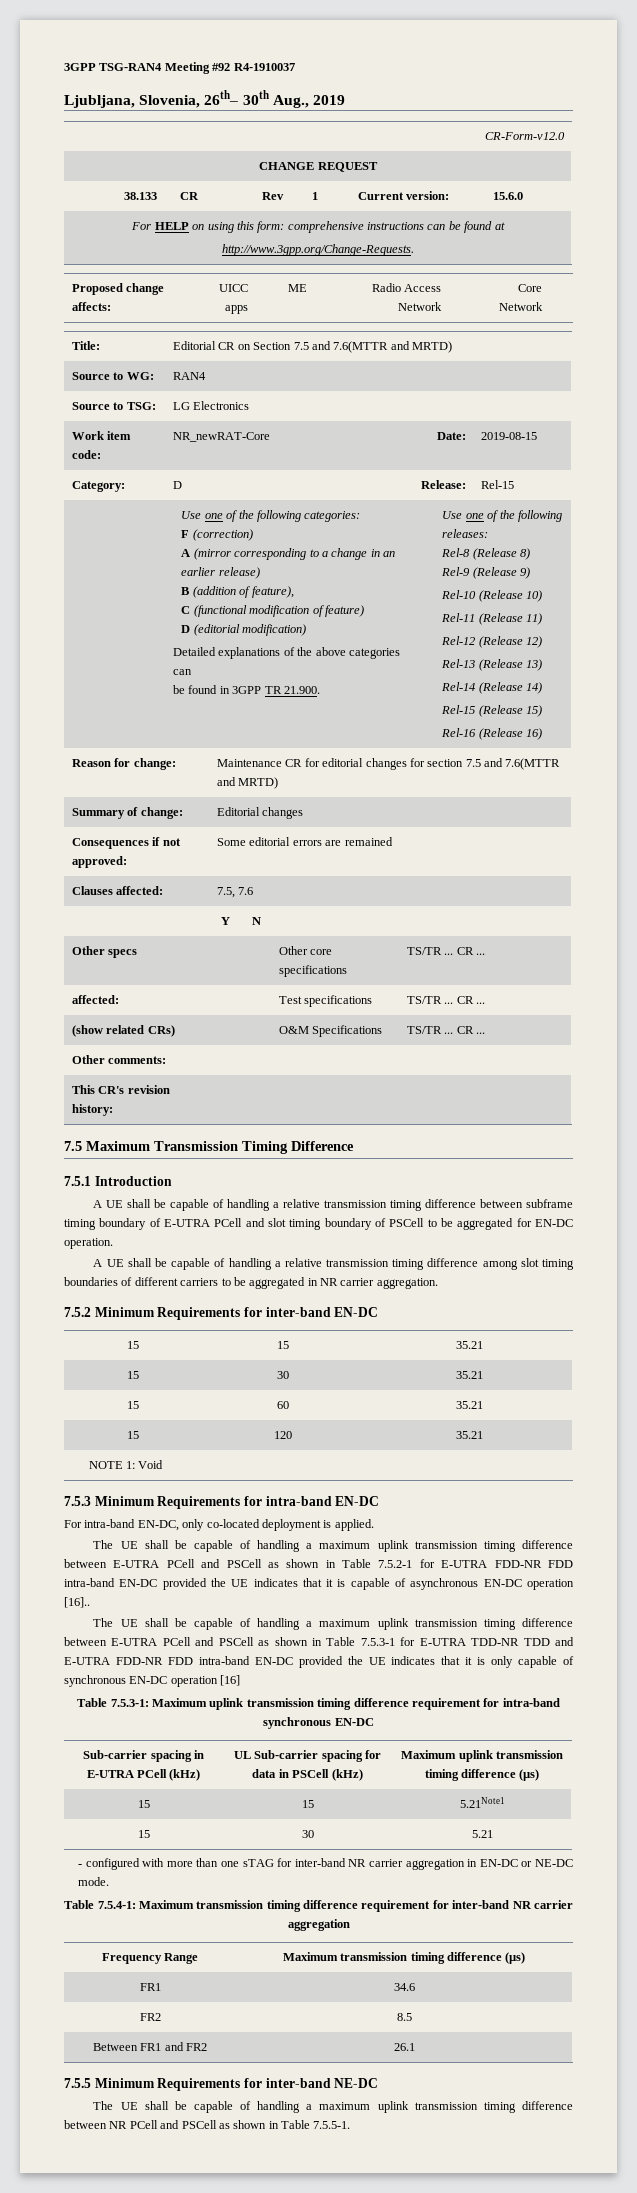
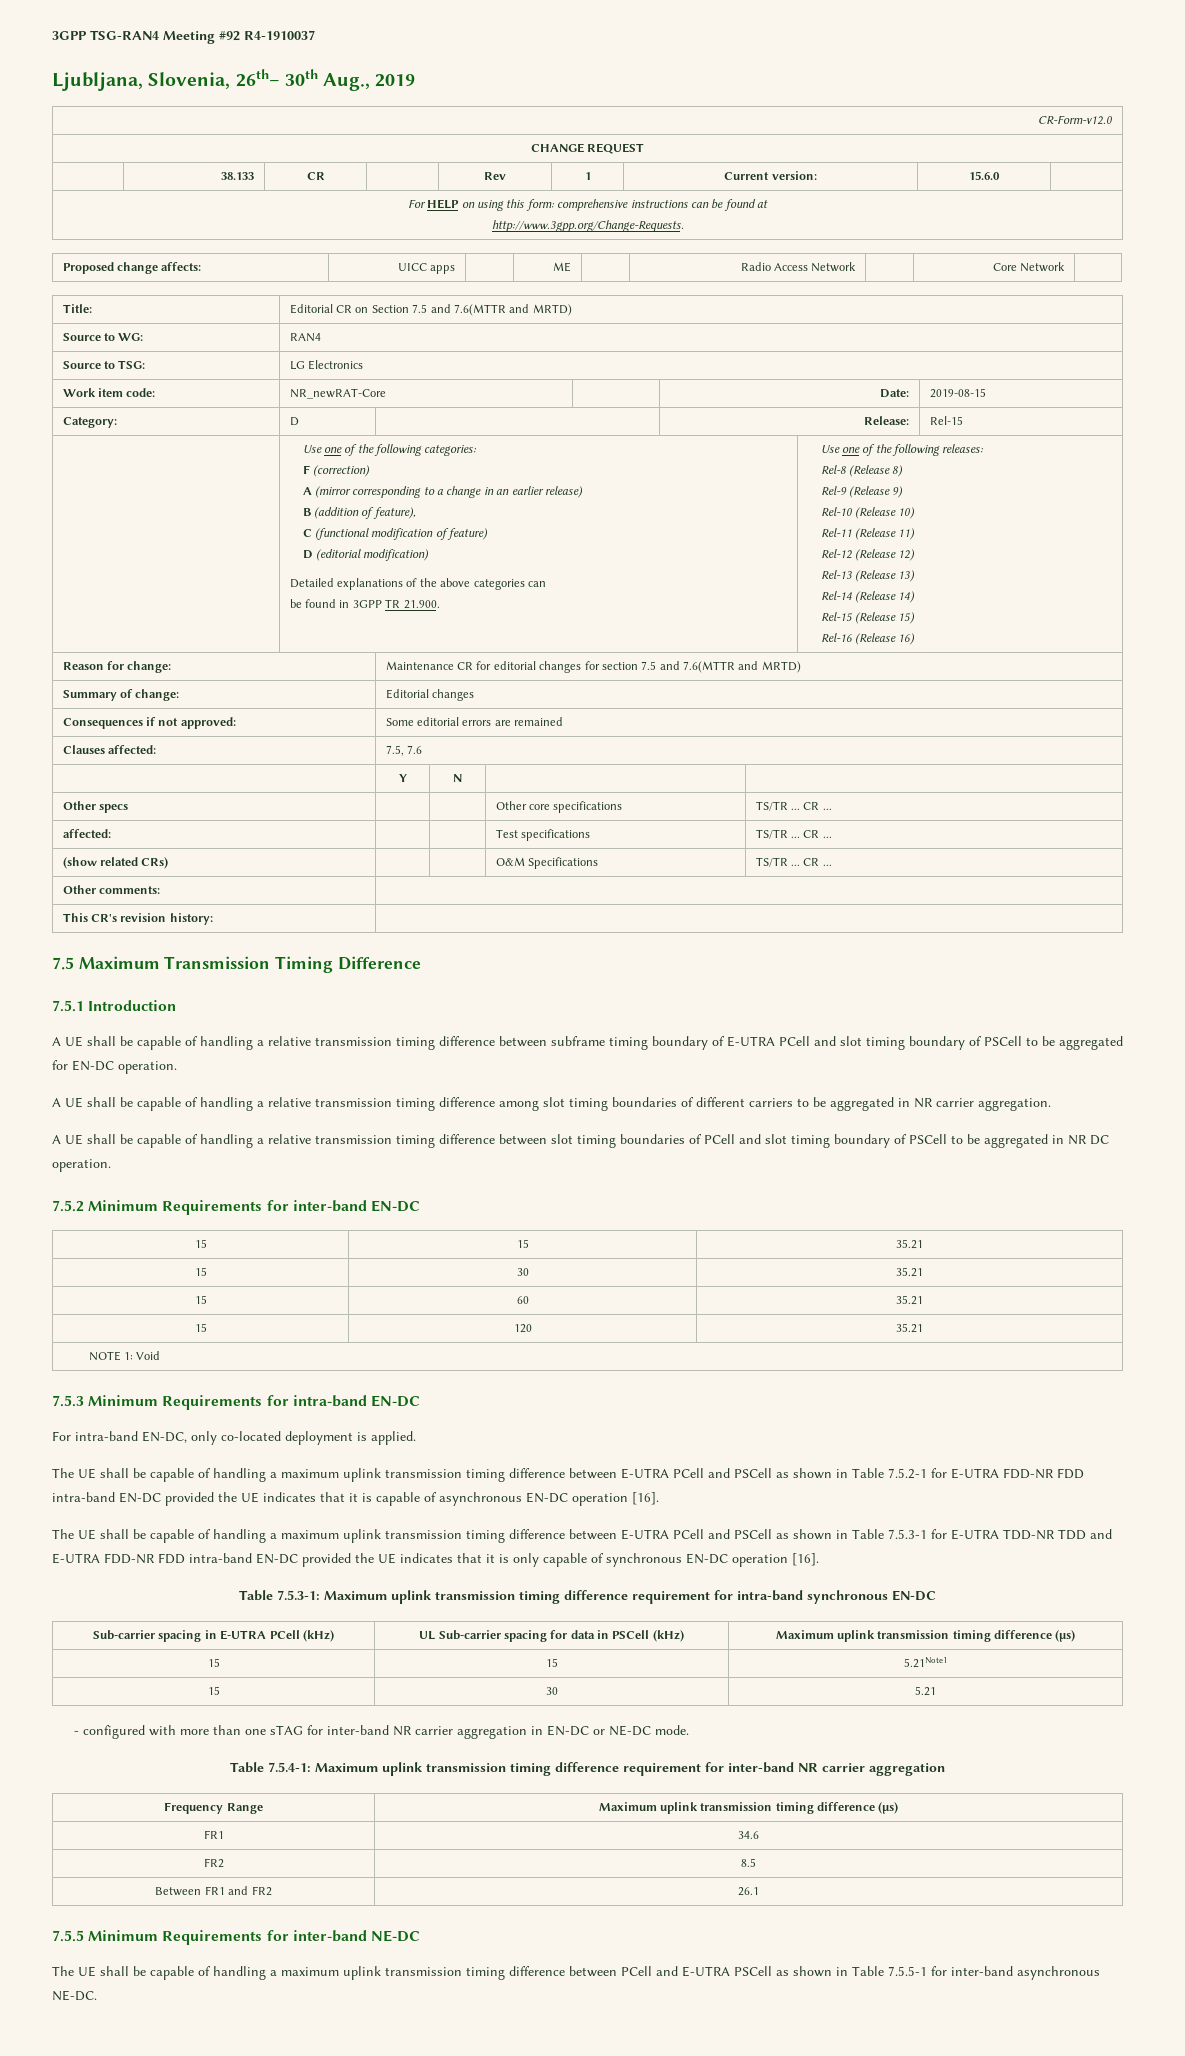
+ A UE shall be capable of handling a relative transmission timing difference between slot timing boundaries of PCell and slot timing boundary of PSCell to be aggregated in NR DC operation.
- The UE shall be capable of handling a maximum uplink transmission timing difference between E-UTRA PCell and PSCell as shown in Table 7.5.2-1 for E-UTRA FDD-NR FDD intra-band EN-DC provided the UE indicates that it is capable of asynchronous EN-DC operation [16]..
+ The UE shall be capable of handling a maximum uplink transmission timing difference between E-UTRA PCell and PSCell as shown in Table 7.5.2-1 for E-UTRA FDD-NR FDD intra-band EN-DC provided the UE indicates that it is capable of asynchronous EN-DC operation [16].
- The UE shall be capable of handling a maximum uplink transmission timing difference between E-UTRA PCell and PSCell as shown in Table 7.5.3-1 for E-UTRA TDD-NR TDD and E-UTRA FDD-NR FDD intra-band EN-DC provided the UE indicates that it is only capable of synchronous EN-DC operation [16]
+ The UE shall be capable of handling a maximum uplink transmission timing difference between E-UTRA PCell and PSCell as shown in Table 7.5.3-1 for E-UTRA TDD-NR TDD and E-UTRA FDD-NR FDD intra-band EN-DC provided the UE indicates that it is only capable of synchronous EN-DC operation [16].
- Table 7.5.4-1: Maximum transmission timing difference requirement for inter-band NR carrier aggregation
+ Table 7.5.4-1: Maximum uplink transmission timing difference requirement for inter-band NR carrier aggregation
- Frequency Range | Maximum transmission timing difference (µs)
+ Frequency Range | Maximum uplink transmission timing difference (µs)
- The UE shall be capable of handling a maximum uplink transmission timing difference between NR PCell and PSCell as shown in Table 7.5.5-1.
+ The UE shall be capable of handling a maximum uplink transmission timing difference between PCell and E-UTRA PSCell as shown in Table 7.5.5-1 for inter-band asynchronous NE-DC.

